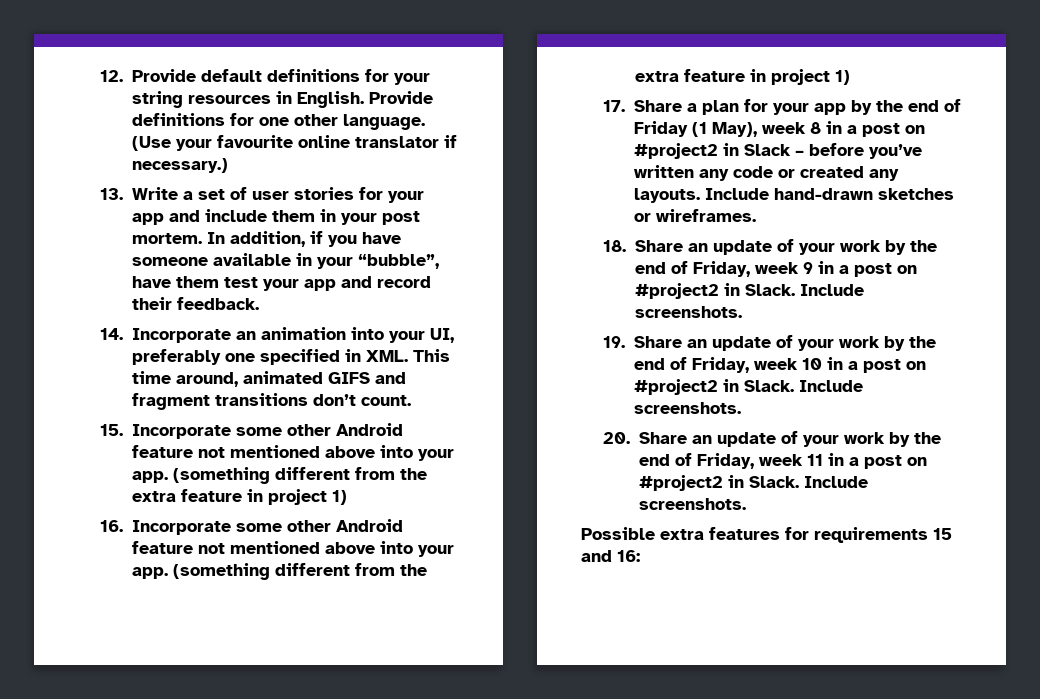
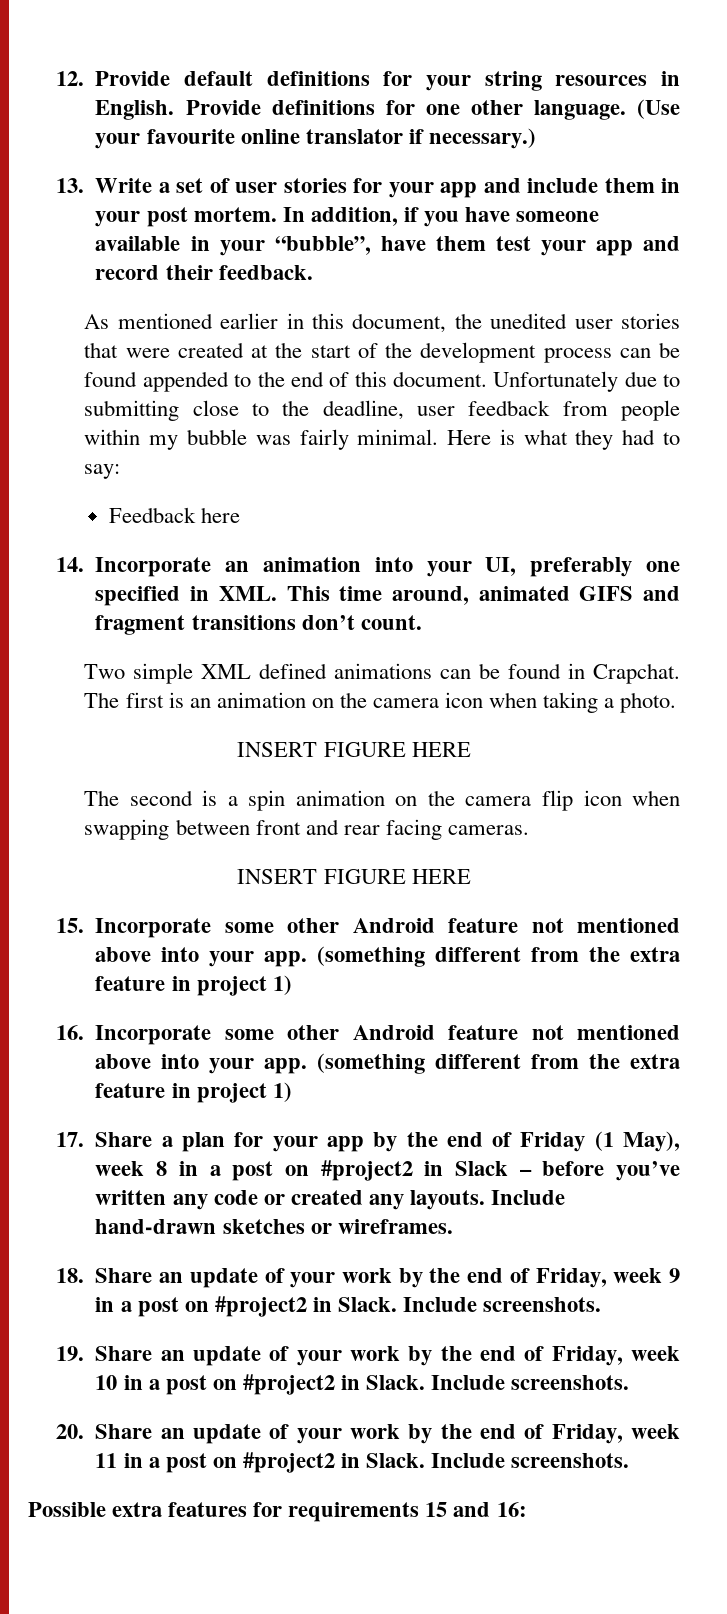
+ As mentioned earlier in this document, the unedited user stories that were created at the start of the development process can be found appended to the end of this document. Unfortunately due to submitting close to the deadline, user feedback from people within my bubble was fairly minimal. Here is what they had to say:
+ Feedback here
+ Two simple XML defined animations can be found in Crapchat. The first is an animation on the camera icon when taking a photo.
+ INSERT FIGURE HERE
+ The second is a spin animation on the camera flip icon when swapping between front and rear facing cameras.
+ INSERT FIGURE HERE

